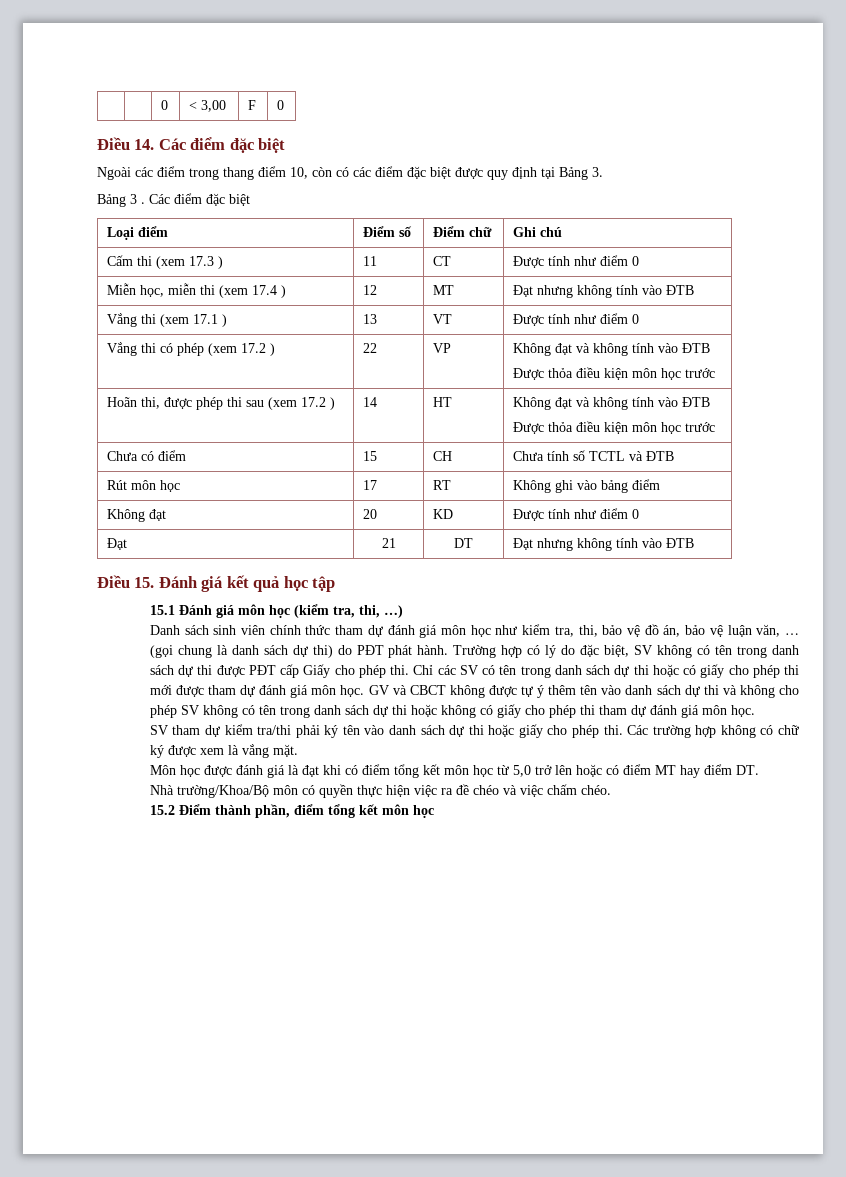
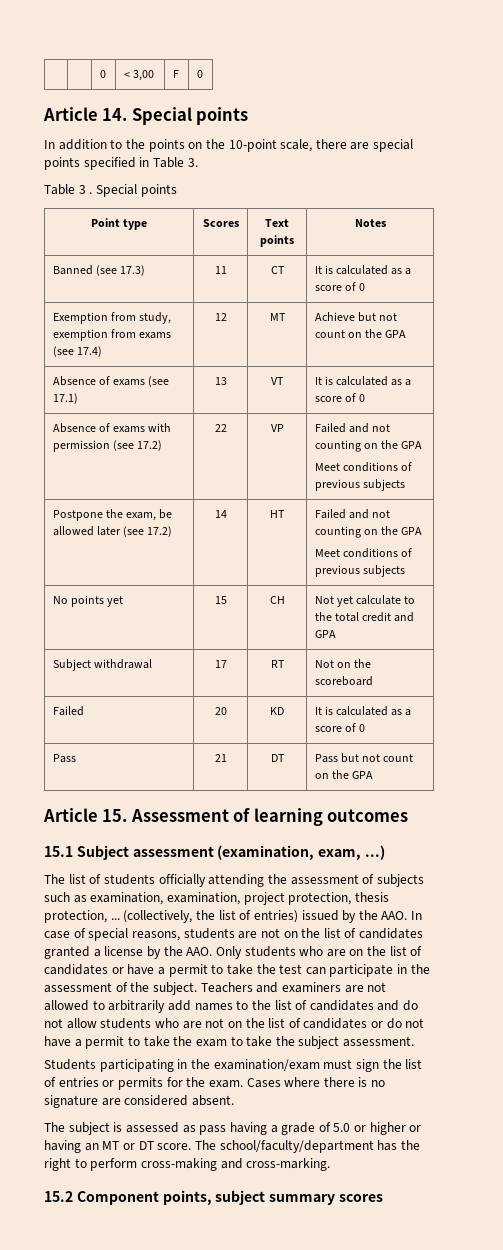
- Điều 14. Các điểm đặc biệt
- Ngoài các điểm trong thang điểm 10, còn có các điểm đặc biệt được quy định tại Bảng 3.
+ Article 14. Special points
+ In addition to the points on the 10-point scale, there are special points specified in Table 3.
- Bảng 3 . Các điểm đặc biệt
- Loại điểm | Điểm số | Điểm chữ | Ghi chú
- Cấm thi (xem 17.3 ) | 11 | CT | Được tính như điểm 0
- Miễn học, miễn thi (xem 17.4 ) | 12 | MT | Đạt nhưng không tính vào ĐTB
- Vắng thi (xem 17.1 ) | 13 | VT | Được tính như điểm 0
- Vắng thi có phép (xem 17.2 ) | 22 | VP | Không đạt và không tính vào ĐTB
- Được thỏa điều kiện môn học trước
- Hoãn thi, được phép thi sau (xem 17.2 ) | 14 | HT | Không đạt và không tính vào ĐTB
- Được thỏa điều kiện môn học trước
- Chưa có điểm | 15 | CH | Chưa tính số TCTL và ĐTB
- Rút môn học | 17 | RT | Không ghi vào bảng điểm
- Không đạt | 20 | KD | Được tính như điểm 0
- Đạt | 21 | DT | Đạt nhưng không tính vào ĐTB
- Điều 15. Đánh giá kết quả học tập
- 15.1 Đánh giá môn học (kiểm tra, thi, …)
- Danh sách sinh viên chính thức tham dự đánh giá môn học như kiểm tra, thi, bảo vệ đồ án, bảo vệ luận văn, … (gọi chung là danh sách dự thi) do PĐT phát hành. Trường hợp có lý do đặc biệt, SV không có tên trong danh sách dự thi được PĐT cấp Giấy cho phép thi. Chỉ các SV có tên trong danh sách dự thi hoặc có giấy cho phép thi mới được tham dự đánh giá môn học. GV và CBCT không được tự ý thêm tên vào danh sách dự thi và không cho phép SV không có tên trong danh sách dự thi hoặc không có giấy cho phép thi tham dự đánh giá môn học.
- SV tham dự kiểm tra/thi phải ký tên vào danh sách dự thi hoặc giấy cho phép thi. Các trường hợp không có chữ ký được xem là vắng mặt.
- Môn học được đánh giá là đạt khi có điểm tổng kết môn học từ 5,0 trở lên hoặc có điểm MT hay điểm DT.
- Nhà trường/Khoa/Bộ môn có quyền thực hiện việc ra đề chéo và việc chấm chéo.
- 15.2 Điểm thành phần, điểm tổng kết môn học
+ Table 3 . Special points
+ Point type | Scores | Text points | Notes
+ Banned (see 17.3) | 11 | CT | It is calculated as a score of 0
+ Exemption from study, exemption from exams (see 17.4) | 12 | MT | Achieve but not count on the GPA
+ Absence of exams (see 17.1) | 13 | VT | It is calculated as a score of 0
+ Absence of exams with permission (see 17.2) | 22 | VP | Failed and not counting on the GPA
+ Meet conditions of previous subjects
+ Postpone the exam, be allowed later (see 17.2) | 14 | HT | Failed and not counting on the GPA
+ Meet conditions of previous subjects
+ No points yet | 15 | CH | Not yet calculate to the total credit and GPA
+ Subject withdrawal | 17 | RT | Not on the scoreboard
+ Failed | 20 | KD | It is calculated as a score of 0
+ Pass | 21 | DT | Pass but not count on the GPA
+ Article 15. Assessment of learning outcomes
+ 15.1 Subject assessment (examination, exam, ...)
+ The list of students officially attending the assessment of subjects such as examination, examination, project protection, thesis protection, ... (collectively, the list of entries) issued by the AAO. In case of special reasons, students are not on the list of candidates granted a license by the AAO. Only students who are on the list of candidates or have a permit to take the test can participate in the assessment of the subject. Teachers and examiners are not allowed to arbitrarily add names to the list of candidates and do not allow students who are not on the list of candidates or do not have a permit to take the exam to take the subject assessment.
+ Students participating in the examination/exam must sign the list of entries or permits for the exam. Cases where there is no signature are considered absent.
+ The subject is assessed as pass having a grade of 5.0 or higher or having an MT or DT score. The school/faculty/department has the right to perform cross-making and cross-marking.
+ 15.2 Component points, subject summary scores

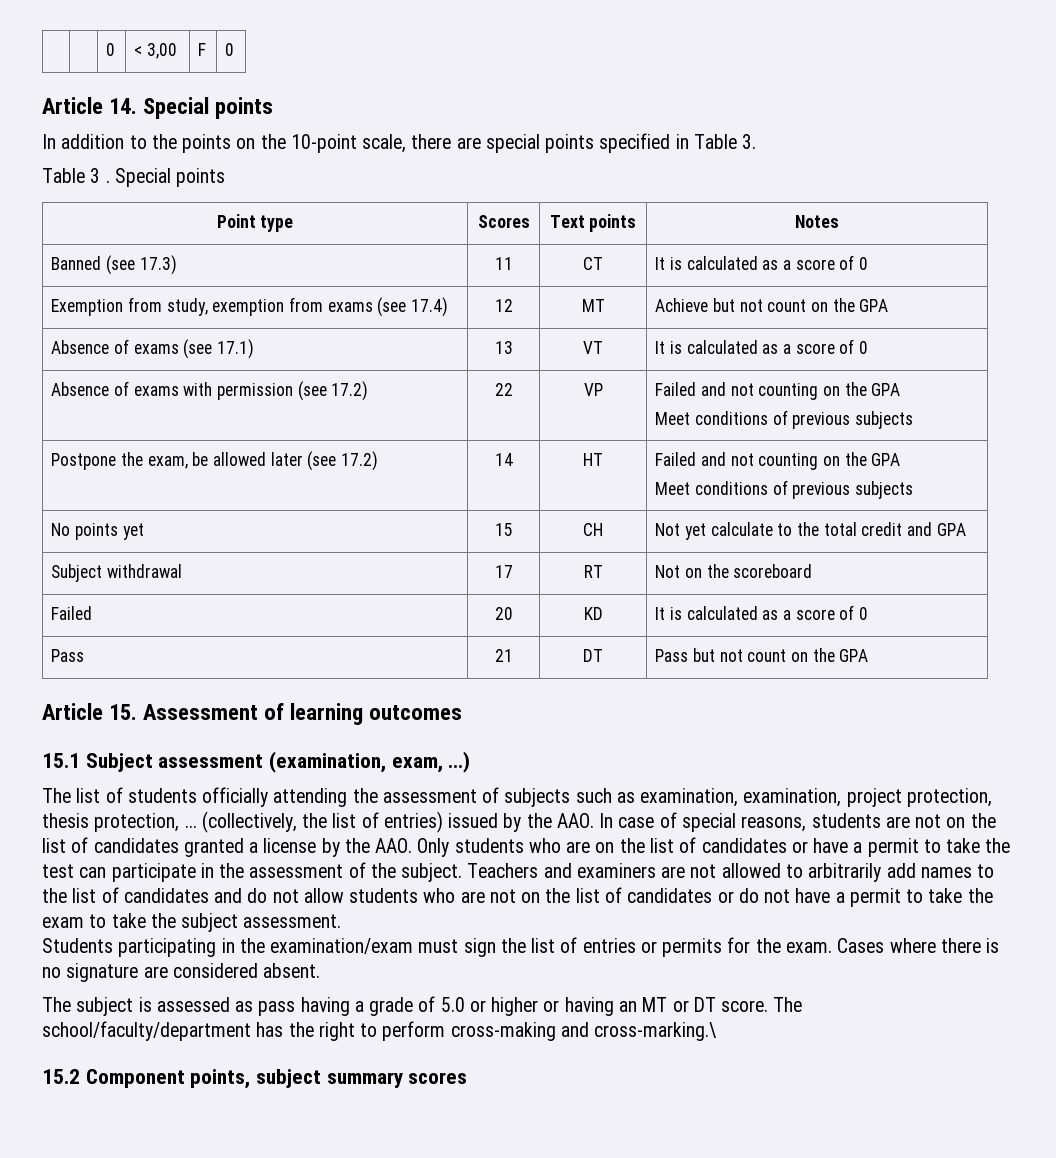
- The school/faculty/department has the right to perform cross-making and cross-marking.
+ The school/faculty/department has the right to perform cross-making and cross-marking.\

